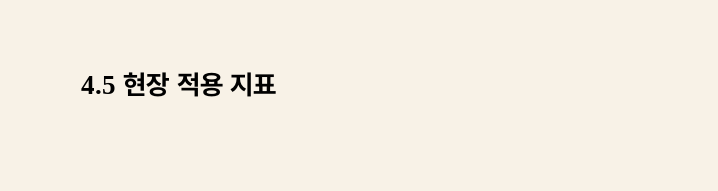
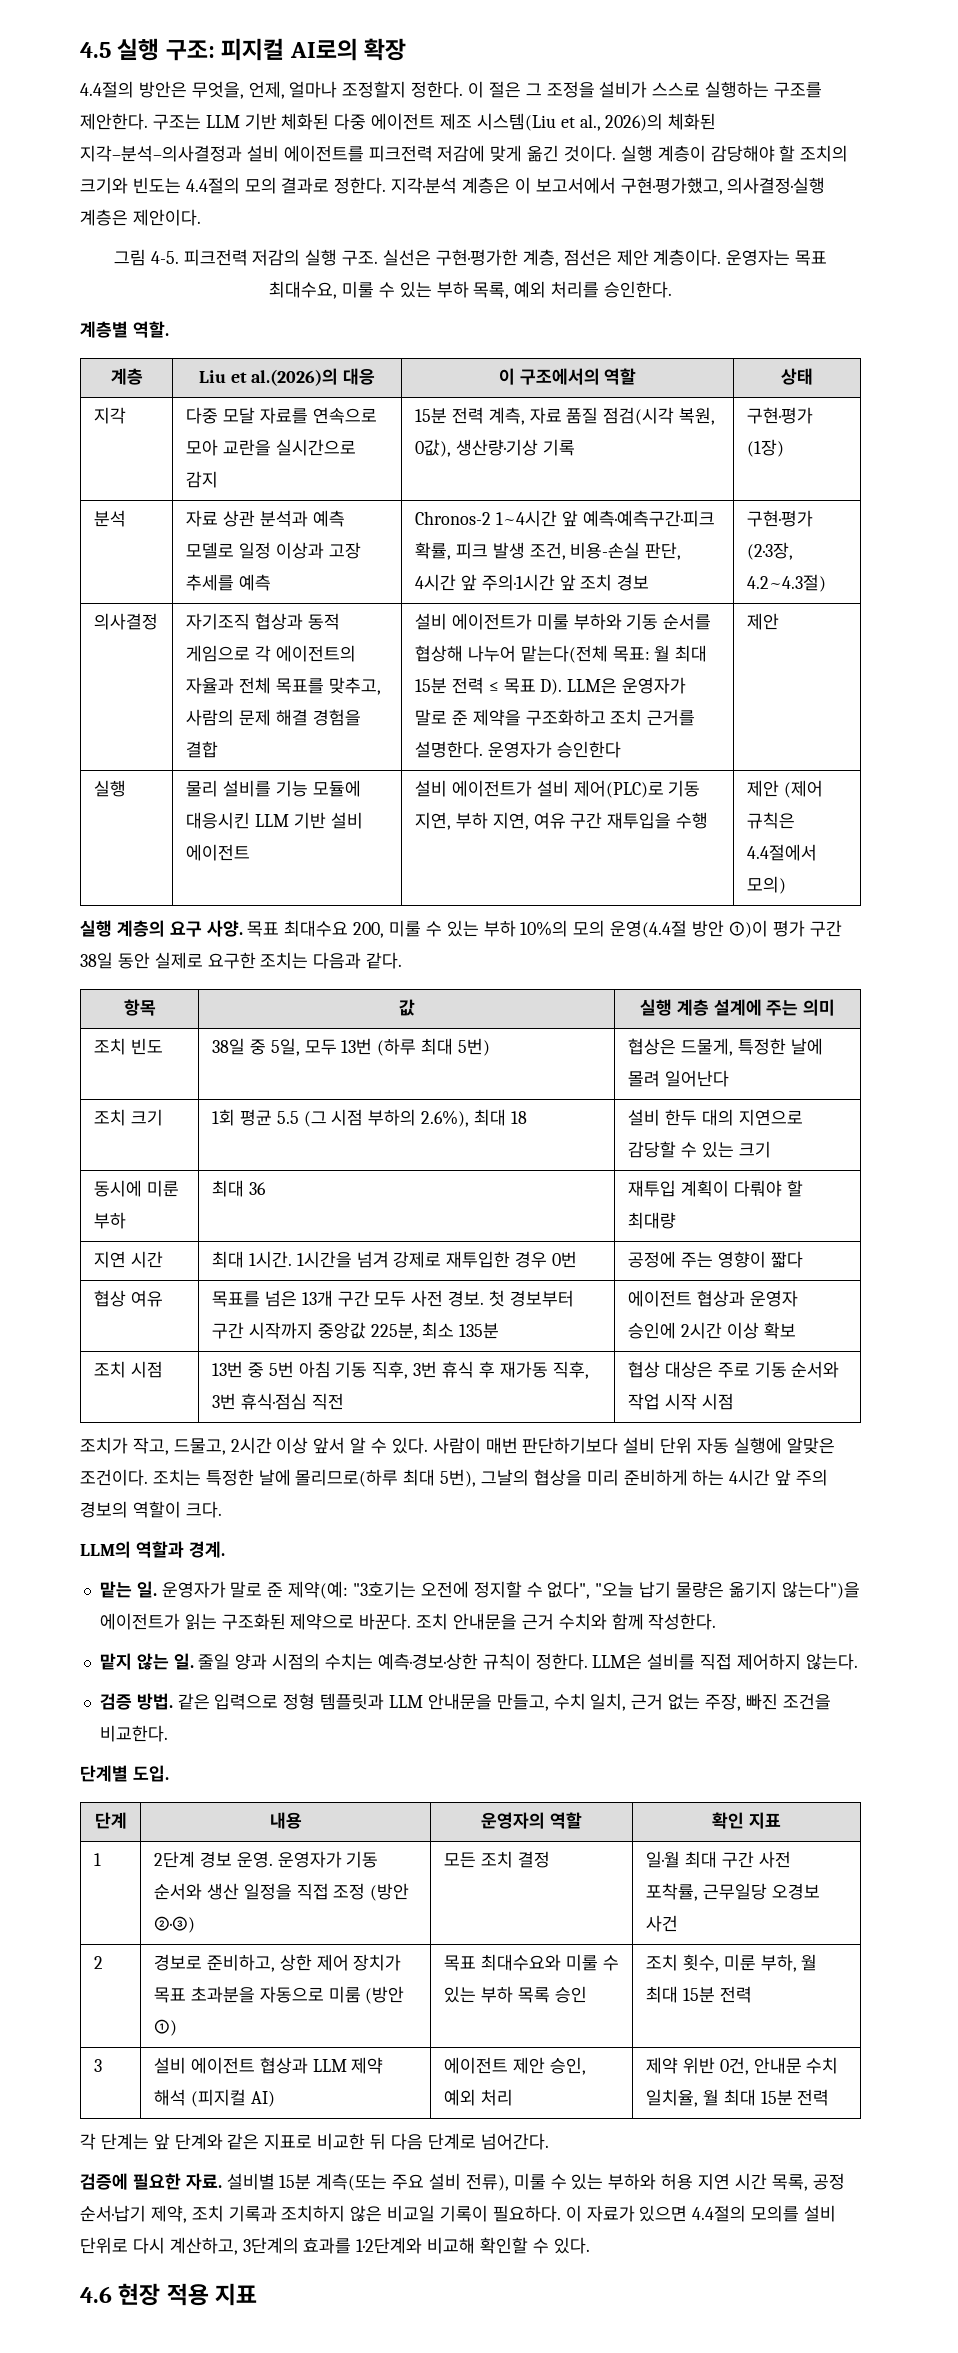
- 4.5 현장 적용 지표
+ 4.5 실행 구조: 피지컬 AI로의 확장
+ 4.4절의 방안은 무엇을, 언제, 얼마나 조정할지 정한다. 이 절은 그 조정을 설비가 스스로 실행하는 구조를 제안한다. 구조는 LLM 기반 체화된 다중 에이전트 제조 시스템(Liu et al., 2026)의 체화된 지각–분석–의사결정과 설비 에이전트를 피크전력 저감에 맞게 옮긴 것이다. 실행 계층이 감당해야 할 조치의 크기와 빈도는 4.4절의 모의 결과로 정한다. 지각·분석 계층은 이 보고서에서 구현·평가했고, 의사결정·실행 계층은 제안이다.
+ 그림 4-5. 피크전력 저감의 실행 구조. 실선은 구현·평가한 계층, 점선은 제안 계층이다. 운영자는 목표 최대수요, 미룰 수 있는 부하 목록, 예외 처리를 승인한다.
+ 계층별 역할.
+ 계층 | Liu et al.(2026)의 대응 | 이 구조에서의 역할 | 상태
+ 지각 | 다중 모달 자료를 연속으로 모아 교란을 실시간으로 감지 | 15분 전력 계측, 자료 품질 점검(시각 복원, 0값), 생산량·기상 기록 | 구현·평가 (1장)
+ 분석 | 자료 상관 분석과 예측 모델로 일정 이상과 고장 추세를 예측 | Chronos-2 1~4시간 앞 예측·예측구간·피크 확률, 피크 발생 조건, 비용-손실 판단, 4시간 앞 주의·1시간 앞 조치 경보 | 구현·평가 (2·3장, 4.2~4.3절)
+ 의사결정 | 자기조직 협상과 동적 게임으로 각 에이전트의 자율과 전체 목표를 맞추고, 사람의 문제 해결 경험을 결합 | 설비 에이전트가 미룰 부하와 기동 순서를 협상해 나누어 맡는다(전체 목표: 월 최대 15분 전력 ≤ 목표 D). LLM은 운영자가 말로 준 제약을 구조화하고 조치 근거를 설명한다. 운영자가 승인한다 | 제안
+ 실행 | 물리 설비를 기능 모듈에 대응시킨 LLM 기반 설비 에이전트 | 설비 에이전트가 설비 제어(PLC)로 기동 지연, 부하 지연, 여유 구간 재투입을 수행 | 제안 (제어 규칙은 4.4절에서 모의)
+ 실행 계층의 요구 사양. 목표 최대수요 200, 미룰 수 있는 부하 10%의 모의 운영(4.4절 방안 ①)이 평가 구간 38일 동안 실제로 요구한 조치는 다음과 같다.
+ 항목 | 값 | 실행 계층 설계에 주는 의미
+ 조치 빈도 | 38일 중 5일, 모두 13번 (하루 최대 5번) | 협상은 드물게, 특정한 날에 몰려 일어난다
+ 조치 크기 | 1회 평균 5.5 (그 시점 부하의 2.6%), 최대 18 | 설비 한두 대의 지연으로 감당할 수 있는 크기
+ 동시에 미룬 부하 | 최대 36 | 재투입 계획이 다뤄야 할 최대량
+ 지연 시간 | 최대 1시간. 1시간을 넘겨 강제로 재투입한 경우 0번 | 공정에 주는 영향이 짧다
+ 협상 여유 | 목표를 넘은 13개 구간 모두 사전 경보. 첫 경보부터 구간 시작까지 중앙값 225분, 최소 135분 | 에이전트 협상과 운영자 승인에 2시간 이상 확보
+ 조치 시점 | 13번 중 5번 아침 기동 직후, 3번 휴식 후 재가동 직후, 3번 휴식·점심 직전 | 협상 대상은 주로 기동 순서와 작업 시작 시점
+ 조치가 작고, 드물고, 2시간 이상 앞서 알 수 있다. 사람이 매번 판단하기보다 설비 단위 자동 실행에 알맞은 조건이다. 조치는 특정한 날에 몰리므로(하루 최대 5번), 그날의 협상을 미리 준비하게 하는 4시간 앞 주의 경보의 역할이 크다.
+ LLM의 역할과 경계.
+ 맡는 일. 운영자가 말로 준 제약(예: "3호기는 오전에 정지할 수 없다", "오늘 납기 물량은 옮기지 않는다")을 에이전트가 읽는 구조화된 제약으로 바꾼다. 조치 안내문을 근거 수치와 함께 작성한다.
+ 맡지 않는 일. 줄일 양과 시점의 수치는 예측·경보·상한 규칙이 정한다. LLM은 설비를 직접 제어하지 않는다.
+ 검증 방법. 같은 입력으로 정형 템플릿과 LLM 안내문을 만들고, 수치 일치, 근거 없는 주장, 빠진 조건을 비교한다.
+ 단계별 도입.
+ 단계 | 내용 | 운영자의 역할 | 확인 지표
+ 1 | 2단계 경보 운영. 운영자가 기동 순서와 생산 일정을 직접 조정 (방안 ②·③) | 모든 조치 결정 | 일·월 최대 구간 사전 포착률, 근무일당 오경보 사건
+ 2 | 경보로 준비하고, 상한 제어 장치가 목표 초과분을 자동으로 미룸 (방안 ①) | 목표 최대수요와 미룰 수 있는 부하 목록 승인 | 조치 횟수, 미룬 부하, 월 최대 15분 전력
+ 3 | 설비 에이전트 협상과 LLM 제약 해석 (피지컬 AI) | 에이전트 제안 승인, 예외 처리 | 제약 위반 0건, 안내문 수치 일치율, 월 최대 15분 전력
+ 각 단계는 앞 단계와 같은 지표로 비교한 뒤 다음 단계로 넘어간다.
+ 검증에 필요한 자료. 설비별 15분 계측(또는 주요 설비 전류), 미룰 수 있는 부하와 허용 지연 시간 목록, 공정 순서·납기 제약, 조치 기록과 조치하지 않은 비교일 기록이 필요하다. 이 자료가 있으면 4.4절의 모의를 설비 단위로 다시 계산하고, 3단계의 효과를 1·2단계와 비교해 확인할 수 있다.
+ 4.6 현장 적용 지표

